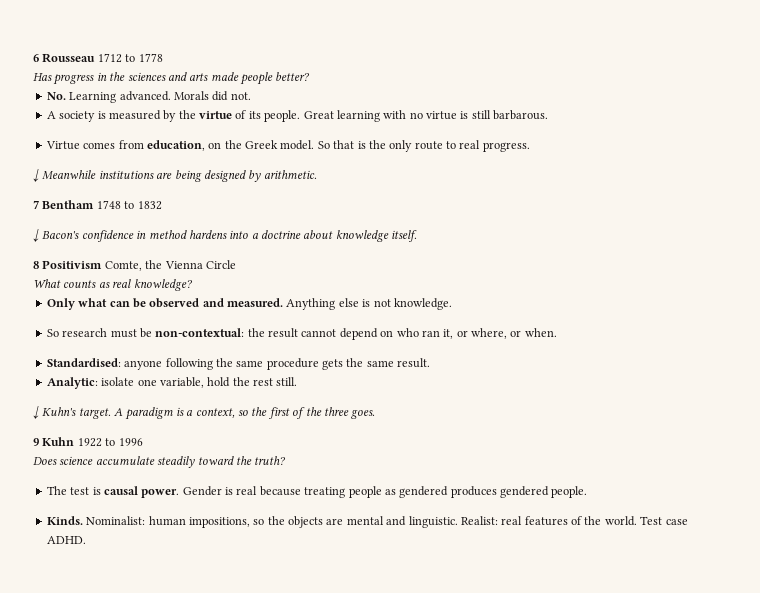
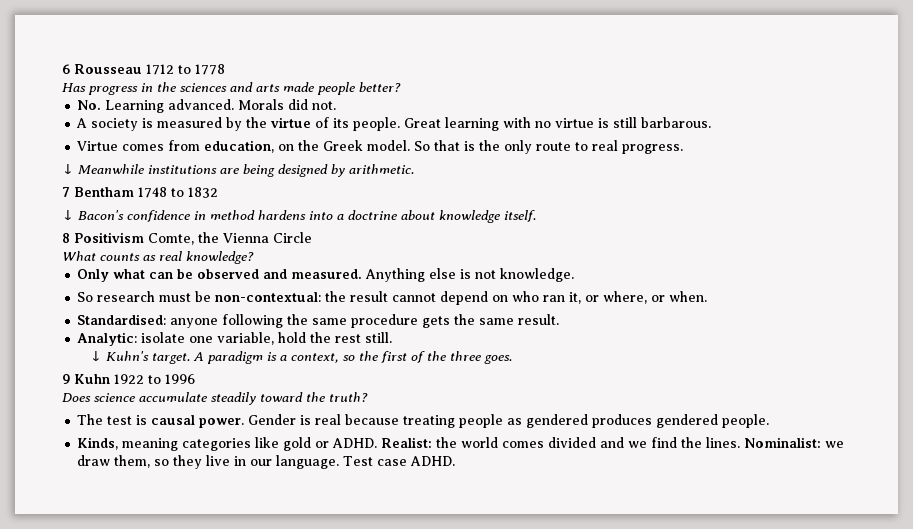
- Kinds. Nominalist: human impositions, so the objects are mental and linguistic. Realist: real features of the world.
+ Kinds, meaning categories like gold or ADHD. Realist: the world comes divided and we find the lines. Nominalist: we draw them, so they live in our language.

